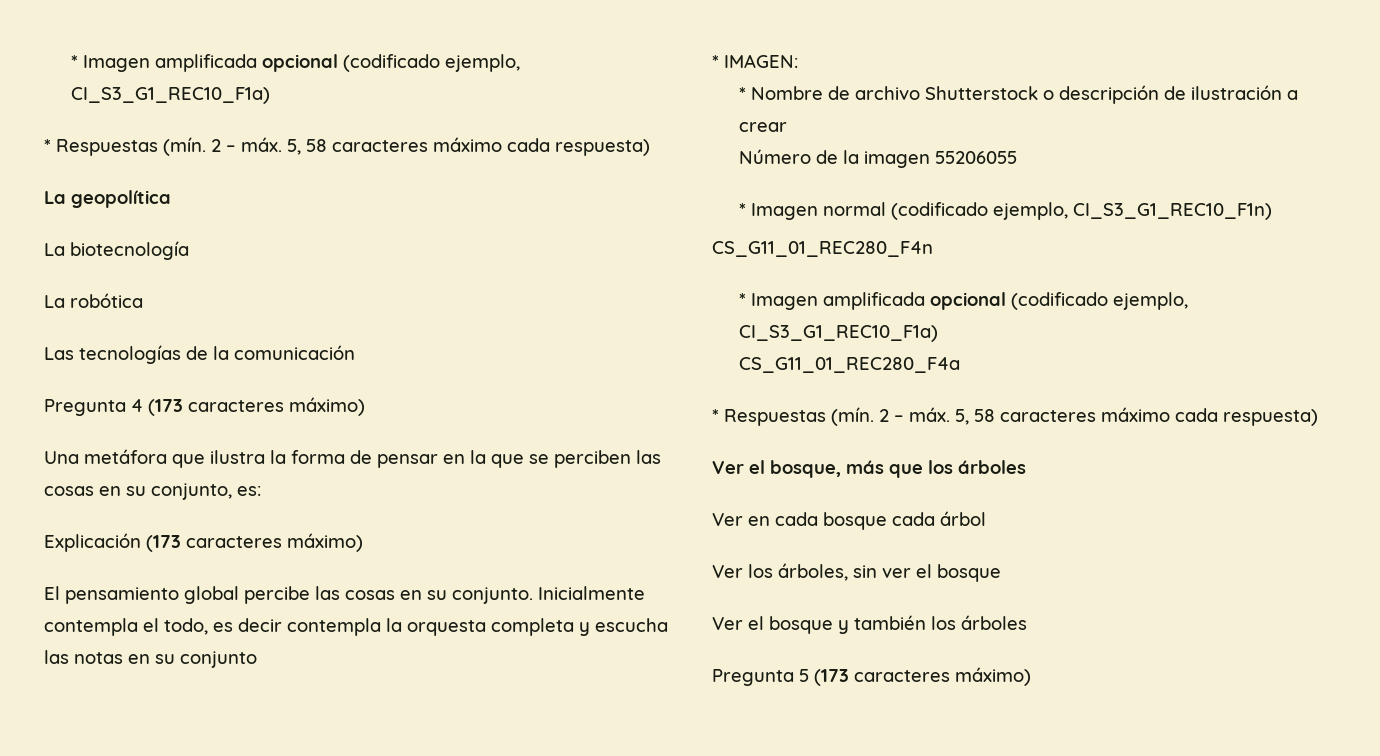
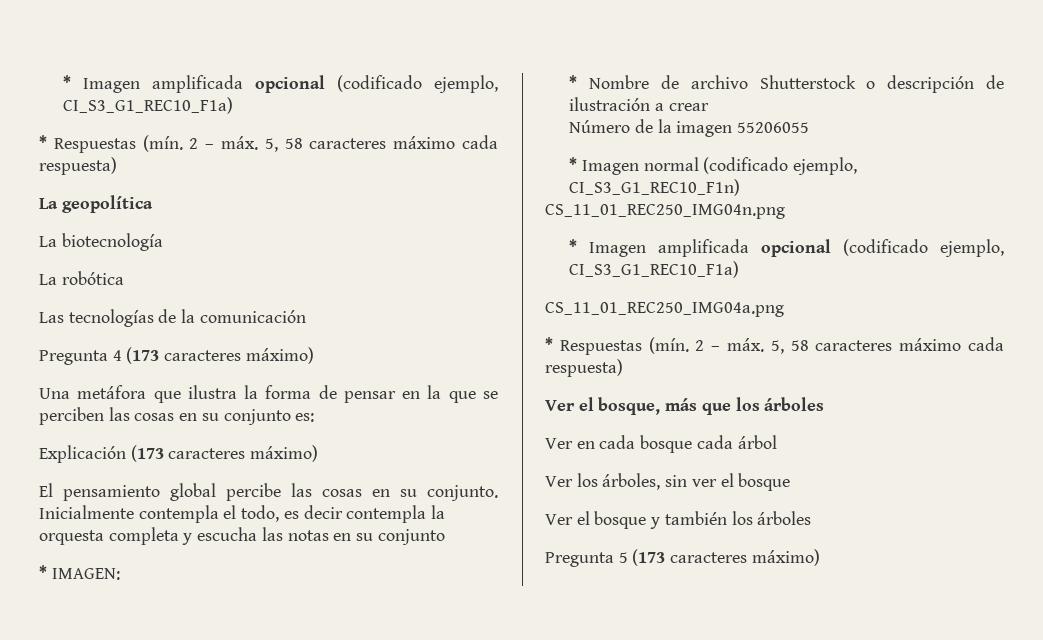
- Una metáfora que ilustra la forma de pensar en la que se perciben las cosas en su conjunto, es:
+ Una metáfora que ilustra la forma de pensar en la que se perciben las cosas en su conjunto es:
- CS_G11_01_REC280_F4n
+ CS_11_01_REC250_IMG04n.png
  * Imagen amplificada opcional (codificado ejemplo, CI_S3_G1_REC10_F1a)
- CS_G11_01_REC280_F4a
+ CS_11_01_REC250_IMG04a.png

